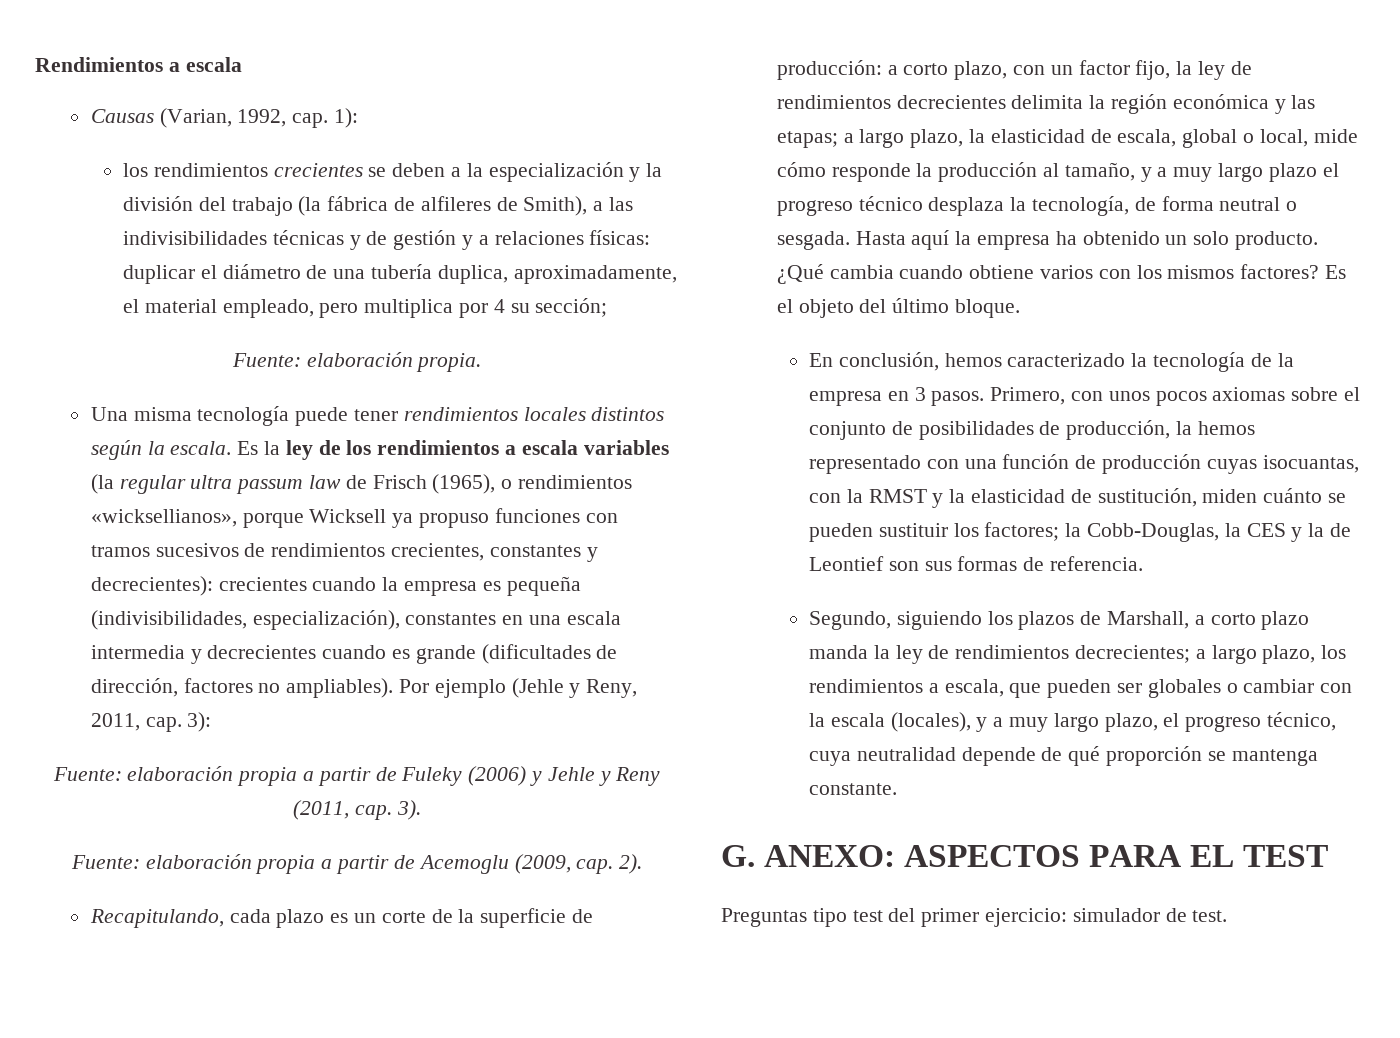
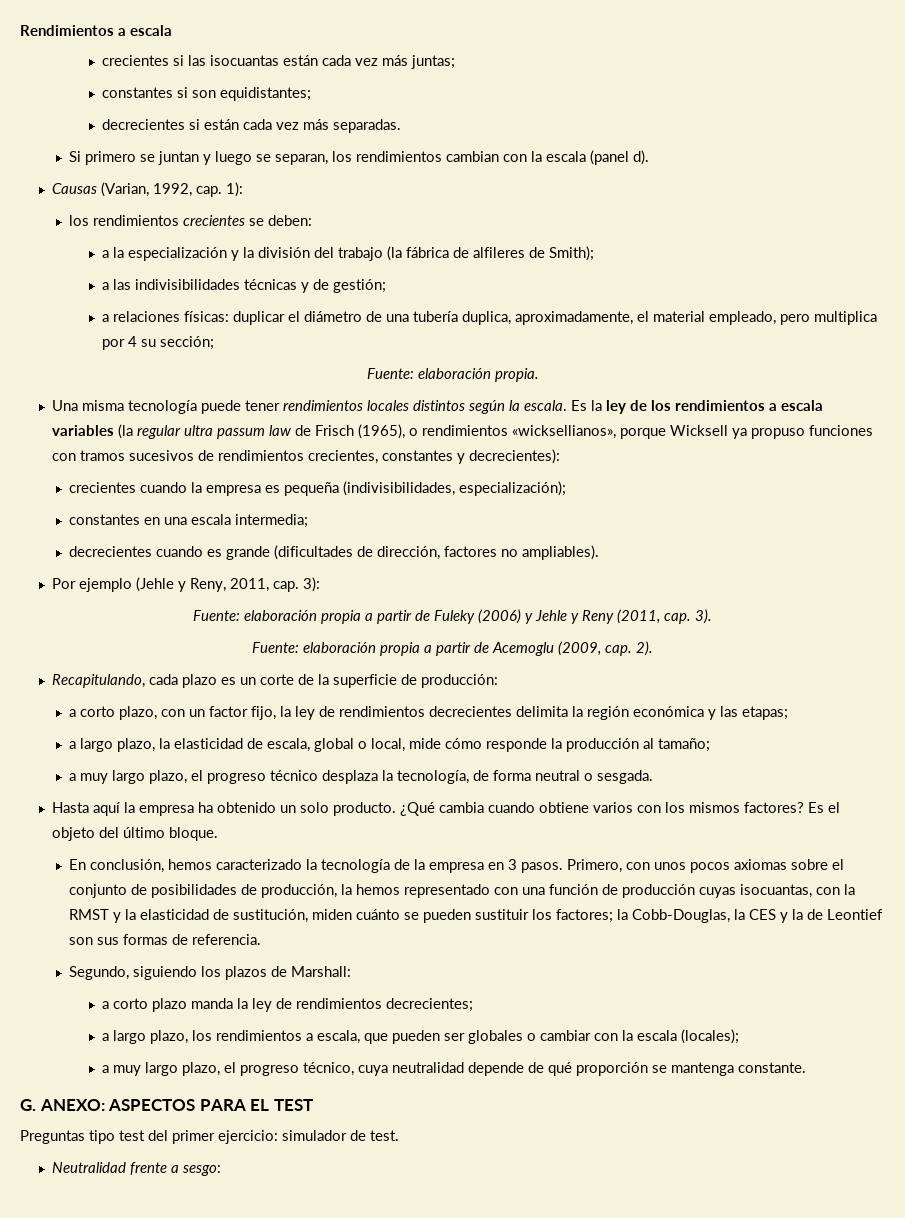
+ crecientes si las isocuantas están cada vez más juntas;
+ constantes si son equidistantes;
+ decrecientes si están cada vez más separadas.
+ Si primero se juntan y luego se separan, los rendimientos cambian con la escala (panel d).
- los rendimientos crecientes se deben a la especialización y la división del trabajo (la fábrica de alfileres de Smith), a las indivisibilidades técnicas y de gestión y a relaciones físicas: duplicar el diámetro de una tubería duplica, aproximadamente, el material empleado, pero multiplica por 4 su sección;
+ los rendimientos crecientes se deben:
+ a la especialización y la división del trabajo (la fábrica de alfileres de Smith);
+ a las indivisibilidades técnicas y de gestión;
+ a relaciones físicas: duplicar el diámetro de una tubería duplica, aproximadamente, el material empleado, pero multiplica por 4 su sección;
- Es la ley de los rendimientos a escala variables (la regular ultra passum law de Frisch (1965), o rendimientos «wicksellianos», porque Wicksell ya propuso funciones con tramos sucesivos de rendimientos crecientes, constantes y decrecientes): crecientes cuando la empresa es pequeña (indivisibilidades, especialización), constantes en una escala intermedia y decrecientes cuando es grande (dificultades de dirección, factores no ampliables). Por ejemplo (Jehle y Reny, 2011, cap.
+ Es la ley de los rendimientos a escala variables (la regular ultra passum law de Frisch (1965), o rendimientos «wicksellianos», porque Wicksell ya propuso funciones con tramos sucesivos de rendimientos crecientes, constantes y decrecientes):
+ crecientes cuando la empresa es pequeña (indivisibilidades, especialización);
+ constantes en una escala intermedia;
+ decrecientes cuando es grande (dificultades de dirección, factores no ampliables).
+ Por ejemplo (Jehle y Reny, 2011, cap.
- Recapitulando, cada plazo es un corte de la superficie de producción: a corto plazo, con un factor fijo, la ley de rendimientos decrecientes delimita la región económica y las etapas; a largo plazo, la elasticidad de escala, global o local, mide cómo responde la producción al tamaño, y a muy largo plazo el progreso técnico desplaza la tecnología, de forma neutral o sesgada. Hasta aquí la empresa ha obtenido un solo producto.
+ Recapitulando, cada plazo es un corte de la superficie de producción:
+ a corto plazo, con un factor fijo, la ley de rendimientos decrecientes delimita la región económica y las etapas;
+ a largo plazo, la elasticidad de escala, global o local, mide cómo responde la producción al tamaño;
+ a muy largo plazo, el progreso técnico desplaza la tecnología, de forma neutral o sesgada.
+ Hasta aquí la empresa ha obtenido un solo producto.
- Segundo, siguiendo los plazos de Marshall, a corto plazo manda la ley de rendimientos decrecientes; a largo plazo, los rendimientos a escala, que pueden ser globales o cambiar con la escala (locales), y a muy largo plazo, el progreso técnico, cuya neutralidad depende de qué proporción se mantenga constante.
+ Segundo, siguiendo los plazos de Marshall:
+ a corto plazo manda la ley de rendimientos decrecientes;
+ a largo plazo, los rendimientos a escala, que pueden ser globales o cambiar con la escala (locales);
+ a muy largo plazo, el progreso técnico, cuya neutralidad depende de qué proporción se mantenga constante.
+ Neutralidad frente a sesgo:

